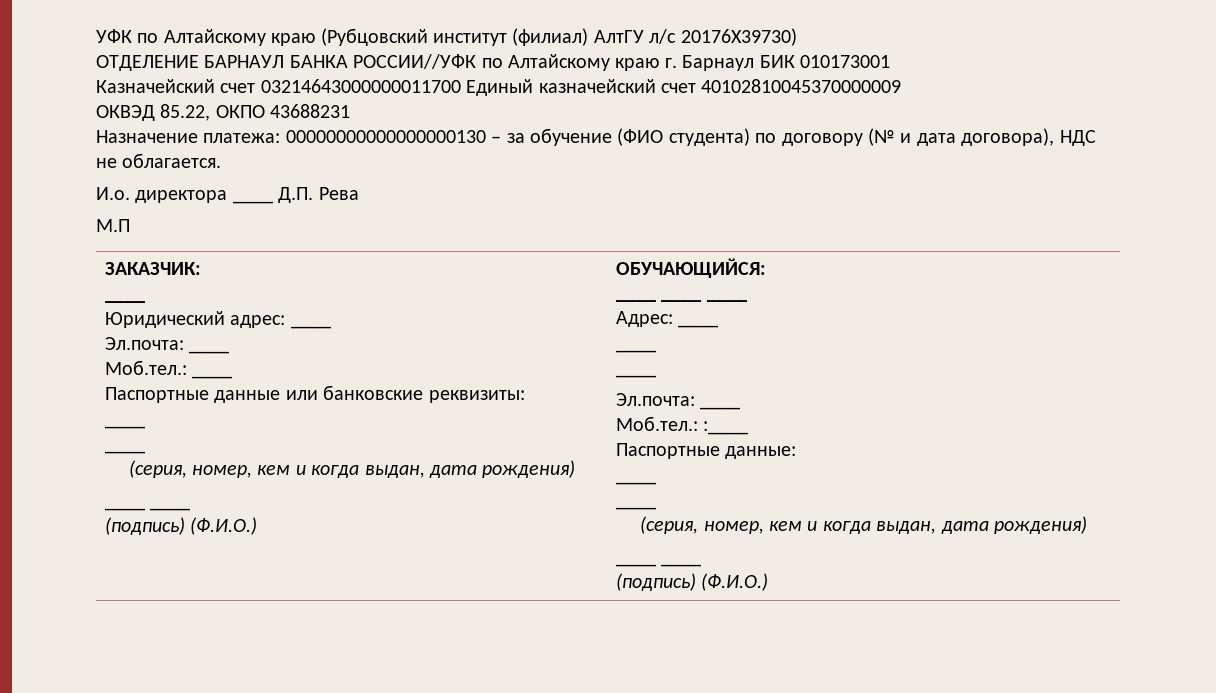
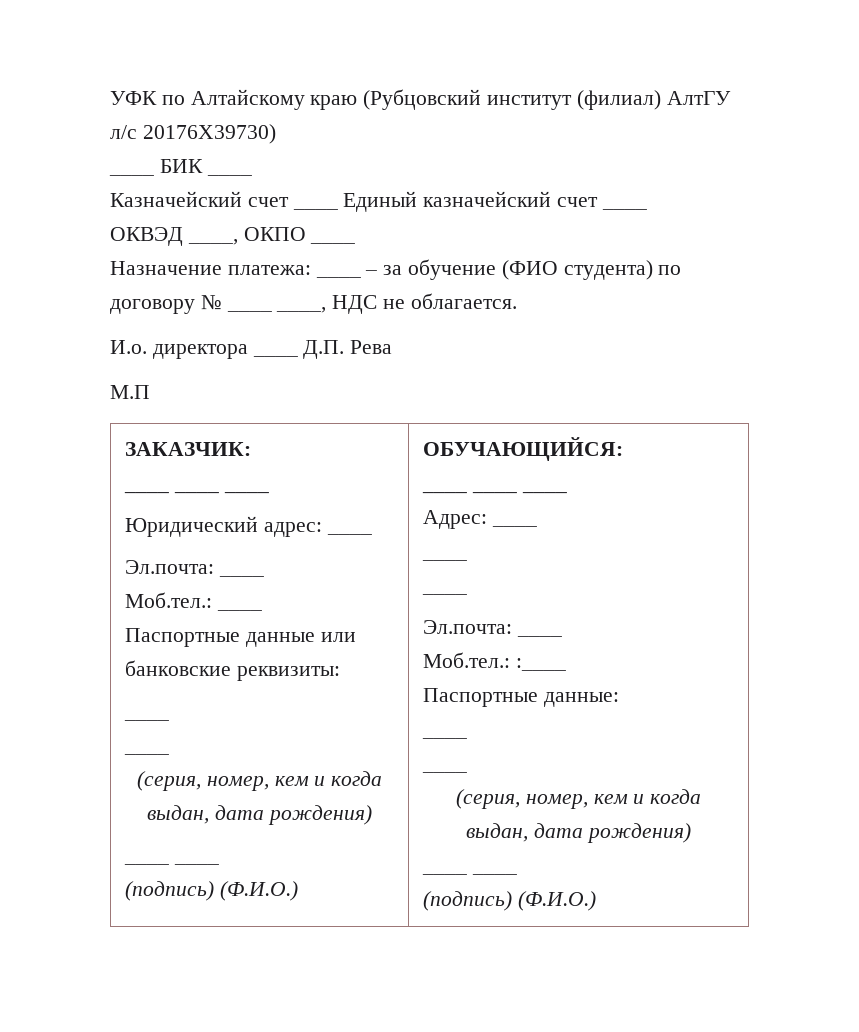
- ОТДЕЛЕНИЕ БАРНАУЛ БАНКА РОССИИ//УФК по Алтайскому краю г. Барнаул БИК 010173001
+ ____ БИК ____
- Казначейский счет 03214643000000011700 Единый казначейский счет 40102810045370000009
+ Казначейский счет ____ Единый казначейский счет ____
- ОКВЭД 85.22, ОКПО 43688231
+ ОКВЭД ____, ОКПО ____
- Назначение платежа: 00000000000000000130 – за обучение (ФИО студента) по договору (№ и дата договора), НДС не облагается.
+ Назначение платежа: ____ – за обучение (ФИО студента) по договору № ____ ____, НДС не облагается.
  ЗАКАЗЧИК:
- ____
+ ____ ____ ____

